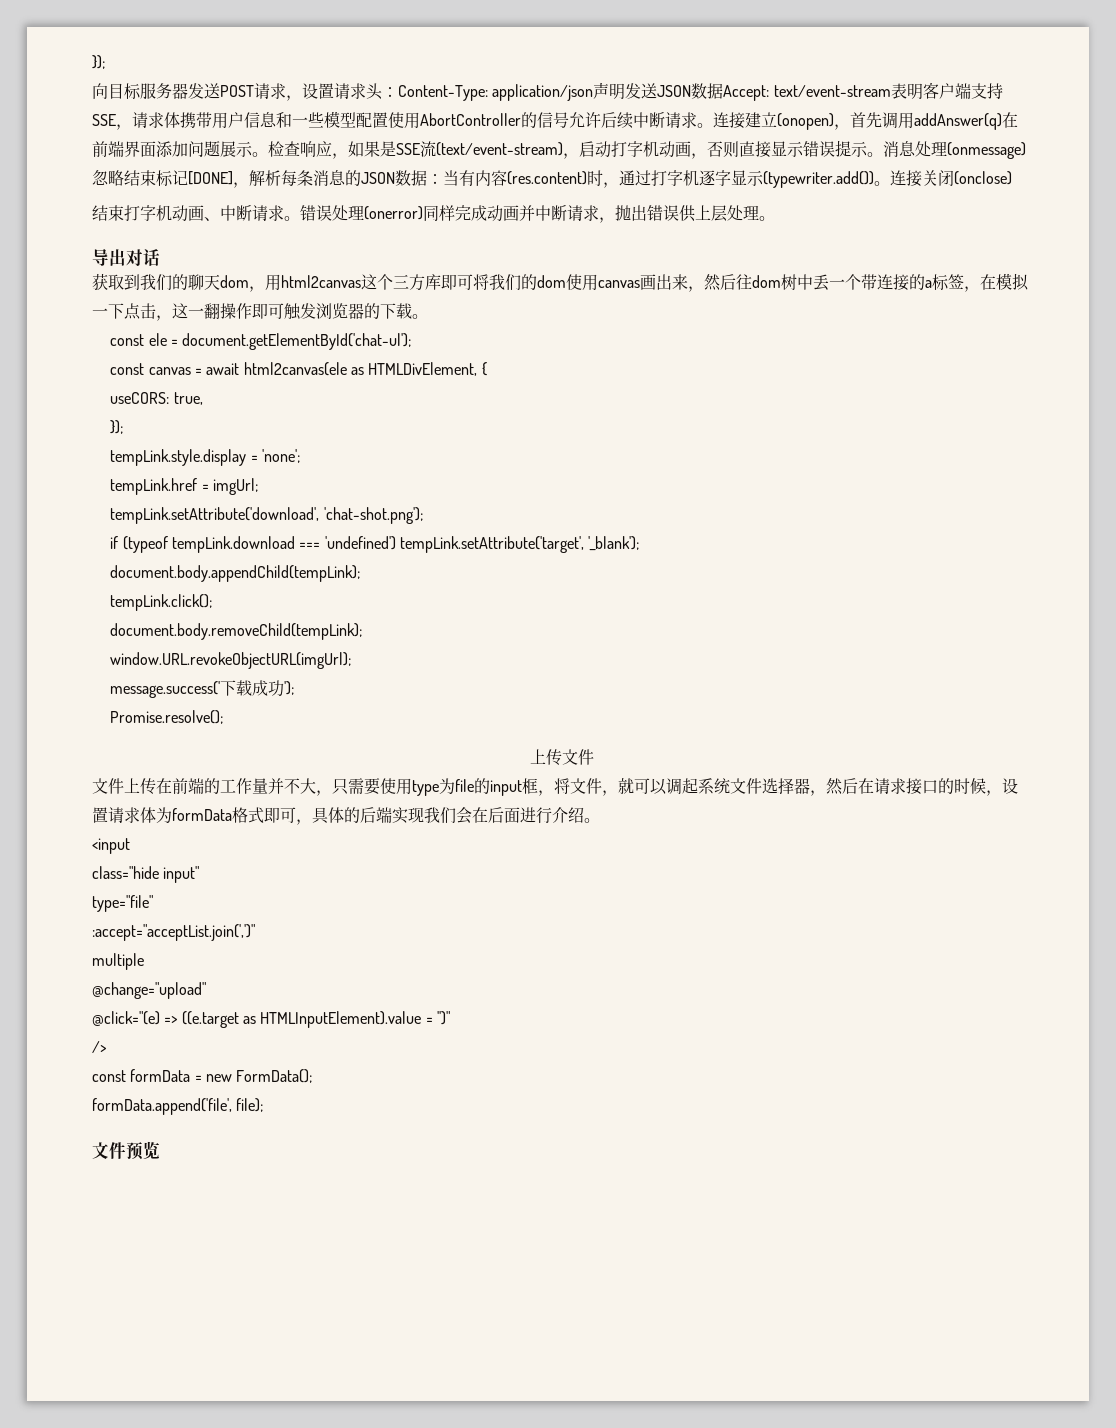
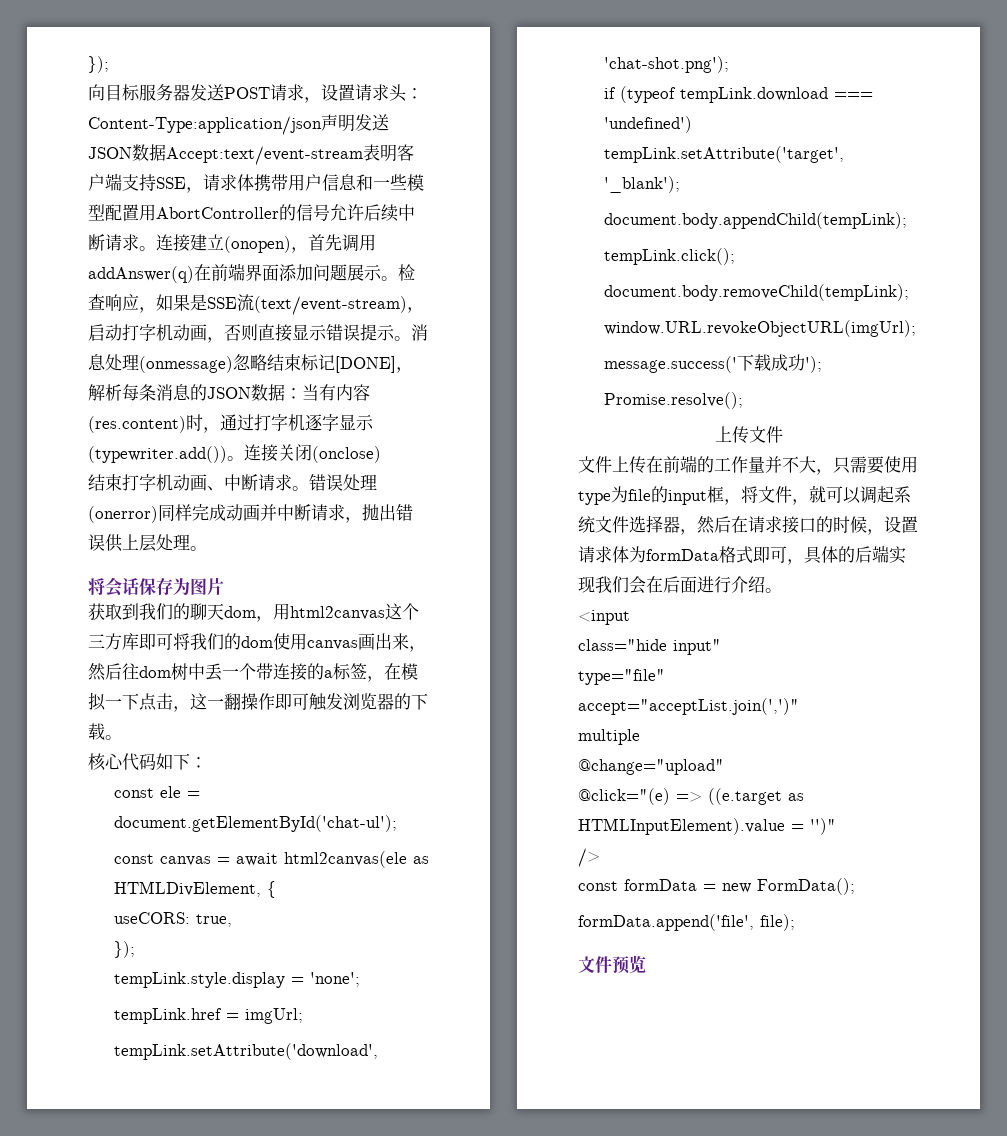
- 向目标服务器发送POST请求，设置请求头：Content-Type: application/json声明发送JSON数据Accept: text/event-stream表明客户端支持SSE，请求体携带用户信息和一些模型配置使用AbortController的信号允许后续中断请求。
+ 向目标服务器发送POST请求，设置请求头：Content-Type:application/json声明发送JSON数据Accept:text/event-stream表明客户端支持SSE，请求体携带用户信息和一些模型配置用AbortController的信号允许后续中断请求。
- 导出对话
+ 将会话保存为图片
+ 核心代码如下：
- :accept="acceptList.join(',')"
+ accept="acceptList.join(',')"

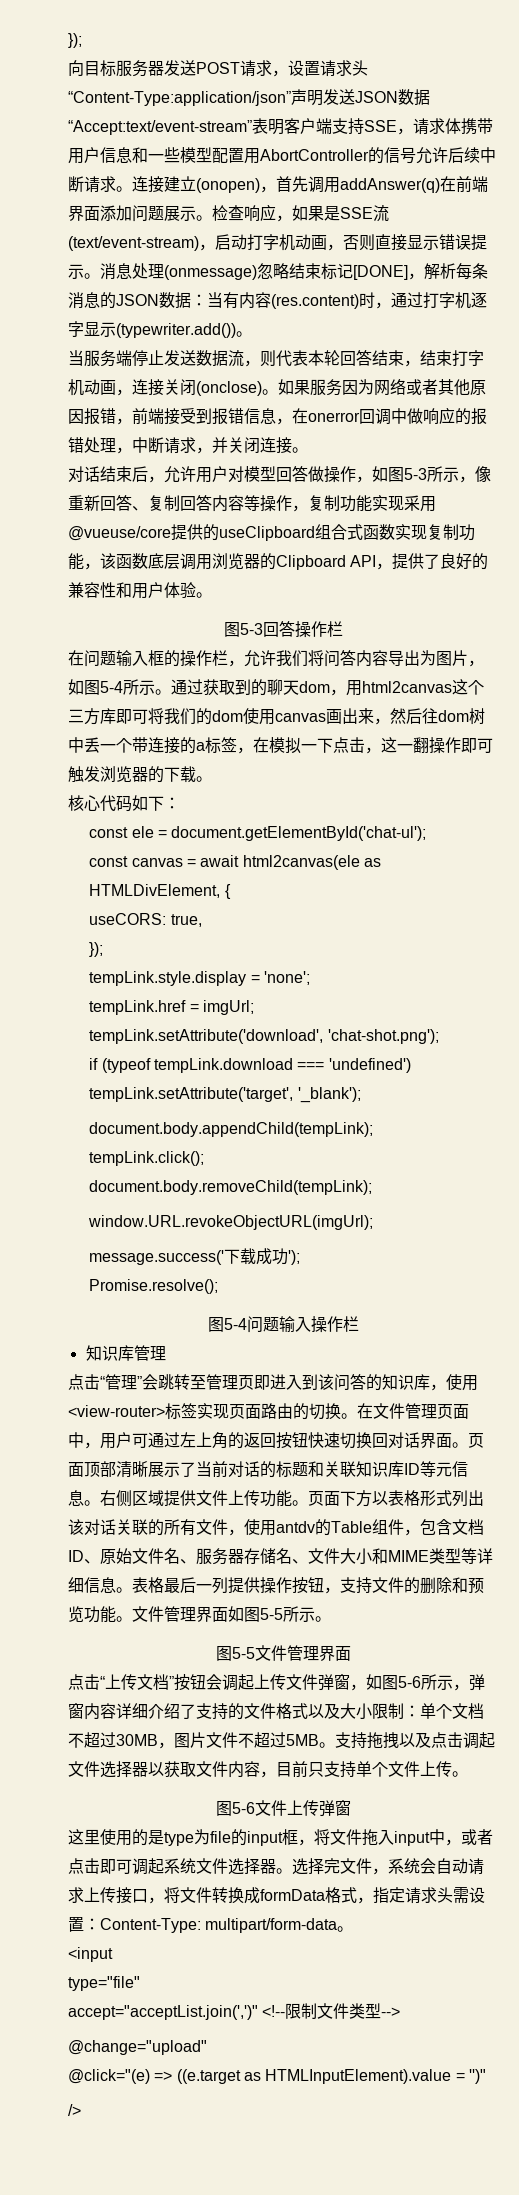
- 向目标服务器发送POST请求，设置请求头：Content-Type:application/json声明发送JSON数据Accept:text/event-stream表明客户端支持SSE，请求体携带用户信息和一些模型配置用AbortController的信号允许后续中断请求。
+ 向目标服务器发送POST请求，设置请求头“Content-Type:application/json”声明发送JSON数据“Accept:text/event-stream”表明客户端支持SSE，请求体携带用户信息和一些模型配置用AbortController的信号允许后续中断请求。
- 消息处理(onmessage)忽略结束标记[DONE]，解析每条消息的JSON数据：当有内容(res.content)时，通过打字机逐字显示(typewriter.add())。连接关闭(onclose)
- 结束打字机动画、中断请求。错误处理(onerror)同样完成动画并中断请求，抛出错误供上层处理。
- 将会话保存为图片
- 获取到我们的聊天dom，用html2canvas这个三方库即可将我们的dom使用canvas画出来，然后往dom树中丢一个带连接的a标签，在模拟一下点击，这一翻操作即可触发浏览器的下载。
+ 消息处理(onmessage)忽略结束标记[DONE]，解析每条消息的JSON数据：当有内容(res.content)时，通过打字机逐字显示(typewriter.add())。
+ 当服务端停止发送数据流，则代表本轮回答结束，结束打字机动画，连接关闭(onclose)。如果服务因为网络或者其他原因报错，前端接受到报错信息，在onerror回调中做响应的报错处理，中断请求，并关闭连接。
+ 对话结束后，允许用户对模型回答做操作，如图5-3所示，像重新回答、复制回答内容等操作，复制功能实现采用@vueuse/core提供的useClipboard组合式函数实现复制功能，该函数底层调用浏览器的Clipboard API，提供了良好的兼容性和用户体验。
+ 图5-3回答操作栏
+ 在问题输入框的操作栏，允许我们将问答内容导出为图片，如图5-4所示。通过获取到的聊天dom，用html2canvas这个三方库即可将我们的dom使用canvas画出来，然后往dom树中丢一个带连接的a标签，在模拟一下点击，这一翻操作即可触发浏览器的下载。
- 上传文件
- 文件上传在前端的工作量并不大，只需要使用type为file的input框，将文件，就可以调起系统文件选择器，然后在请求接口的时候，设置请求体为formData格式即可，具体的后端实现我们会在后面进行介绍。
+ 图5-4问题输入操作栏
+ 知识库管理
+ 点击“管理”会跳转至管理页即进入到该问答的知识库，使用<view-router>标签实现页面路由的切换。在文件管理页面中，用户可通过左上角的返回按钮快速切换回对话界面。页面顶部清晰展示了当前对话的标题和关联知识库ID等元信息。右侧区域提供文件上传功能。页面下方以表格形式列出该对话关联的所有文件，使用antdv的Table组件，包含文档ID、原始文件名、服务器存储名、文件大小和MIME类型等详细信息。表格最后一列提供操作按钮，支持文件的删除和预览功能。文件管理界面如图5-5所示。
+ 图5-5文件管理界面
+ 点击“上传文档”按钮会调起上传文件弹窗，如图5-6所示，弹窗内容详细介绍了支持的文件格式以及大小限制：单个文档不超过30MB，图片文件不超过5MB。支持拖拽以及点击调起文件选择器以获取文件内容，目前只支持单个文件上传。
+ 图5-6文件上传弹窗
+ 这里使用的是type为file的input框，将文件拖入input中，或者点击即可调起系统文件选择器。选择完文件，系统会自动请求上传接口，将文件转换成formData格式，指定请求头需设置：Content-Type: multipart/form-data。
- class="hide input"
- accept="acceptList.join(',')"
- multiple
+ accept="acceptList.join(',')" <!--限制文件类型-->
- const formData = new FormData();
- formData.append('file', file);
- 文件预览

